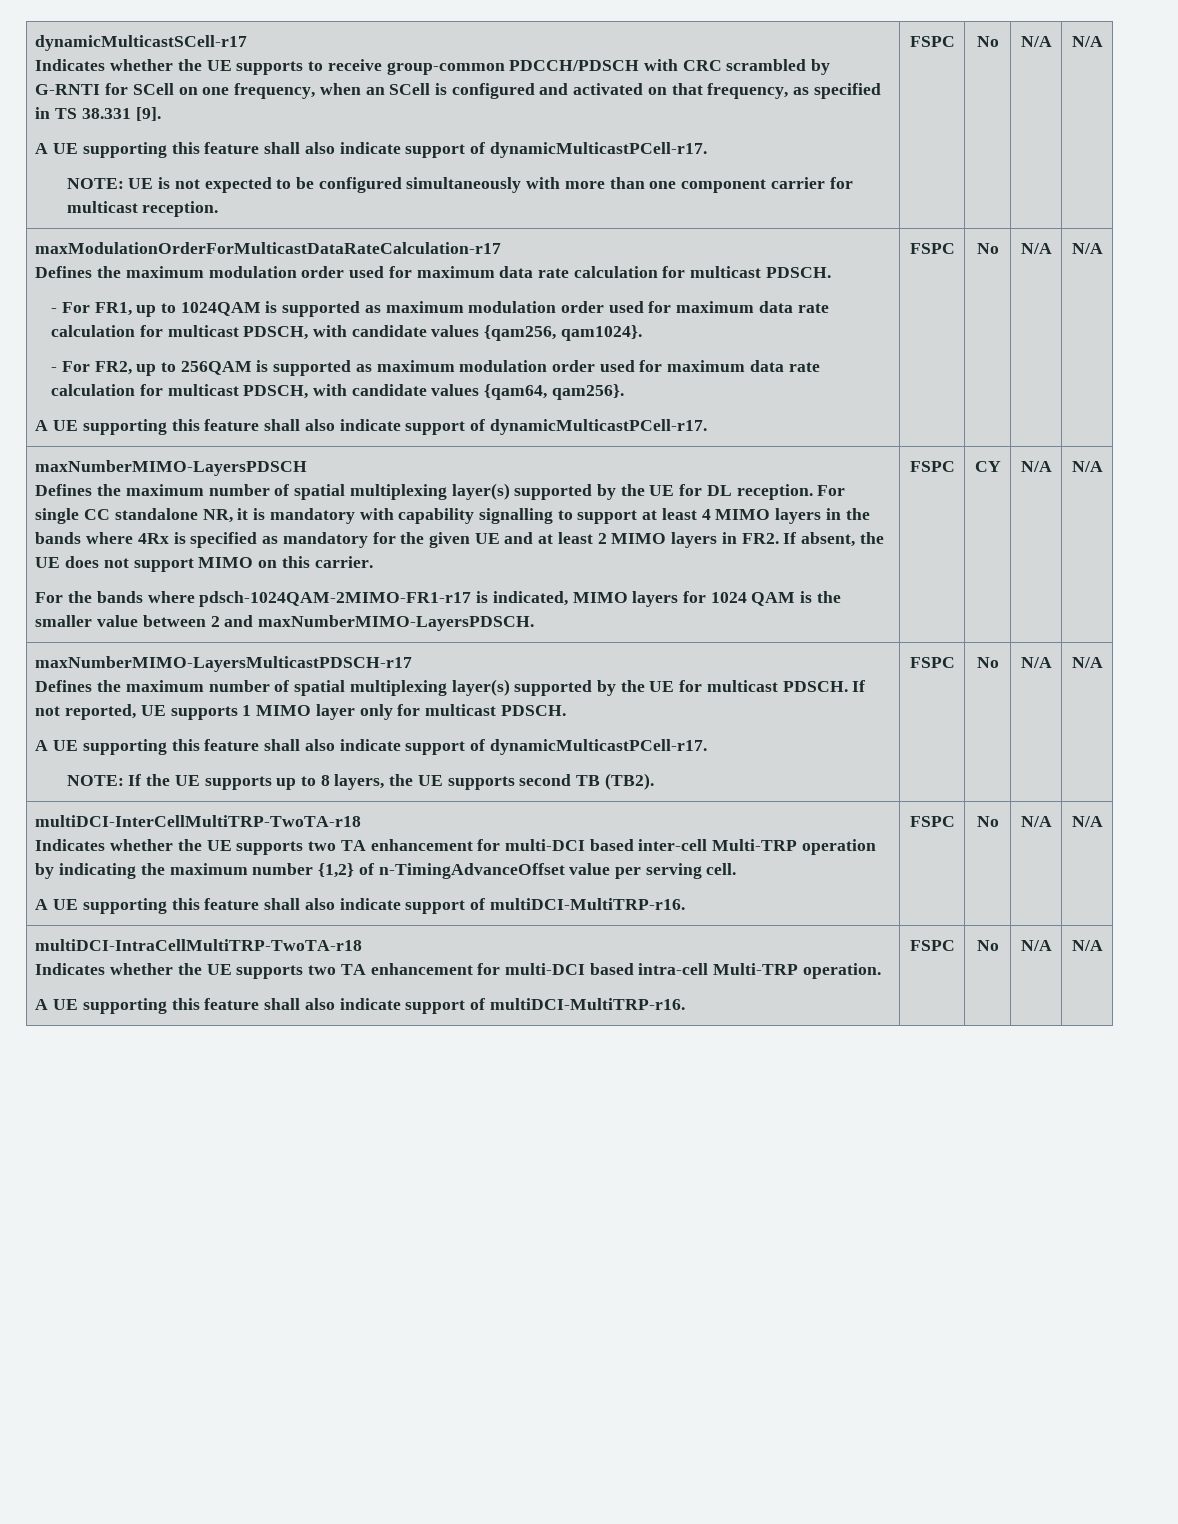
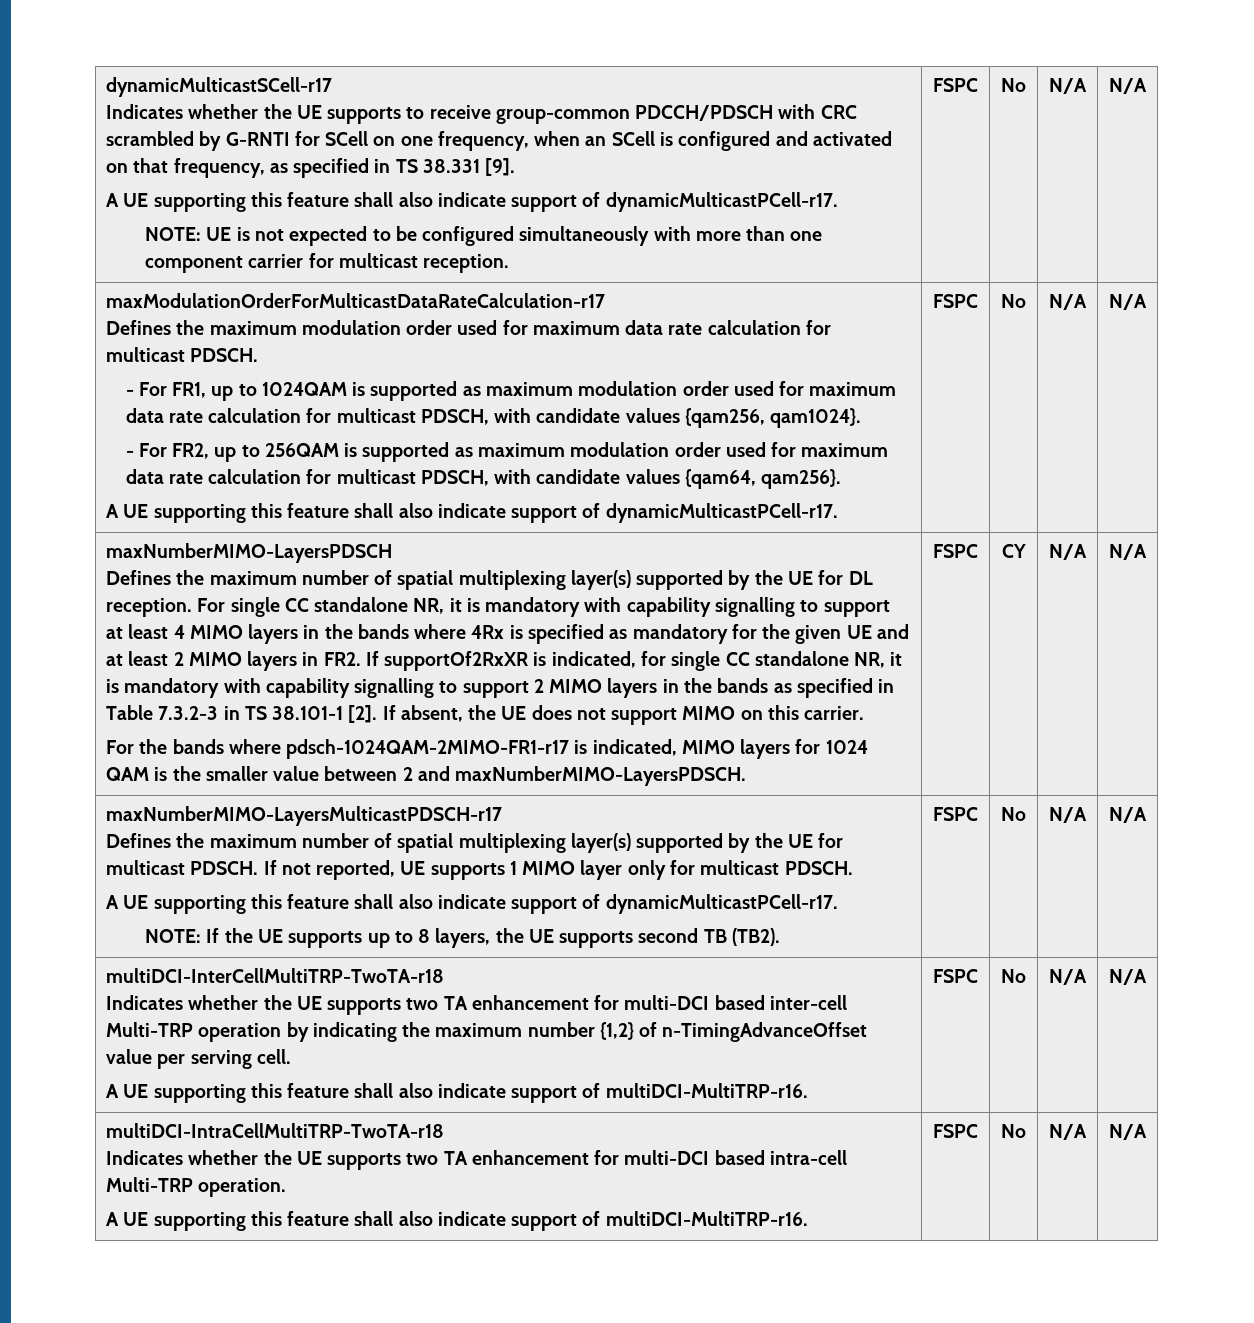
- For single CC standalone NR, it is mandatory with capability signalling to support at least 4 MIMO layers in the bands where 4Rx is specified as mandatory for the given UE and at least 2 MIMO layers in FR2. If absent, the UE does not support MIMO on this carrier.
+ For single CC standalone NR, it is mandatory with capability signalling to support at least 4 MIMO layers in the bands where 4Rx is specified as mandatory for the given UE and at least 2 MIMO layers in FR2. If supportOf2RxXR is indicated, for single CC standalone NR, it is mandatory with capability signalling to support 2 MIMO layers in the bands as specified in Table 7.3.2-3 in TS 38.101-1 [2]. If absent, the UE does not support MIMO on this carrier.

